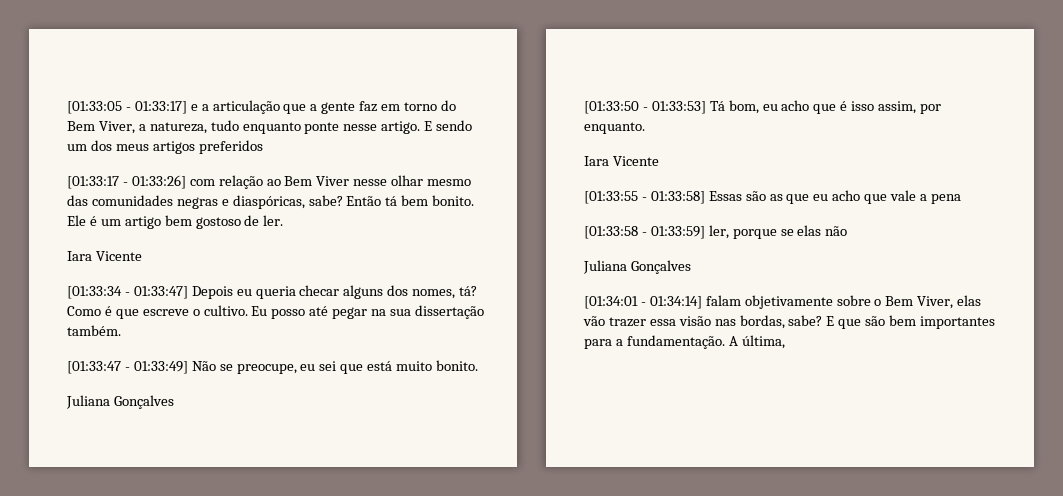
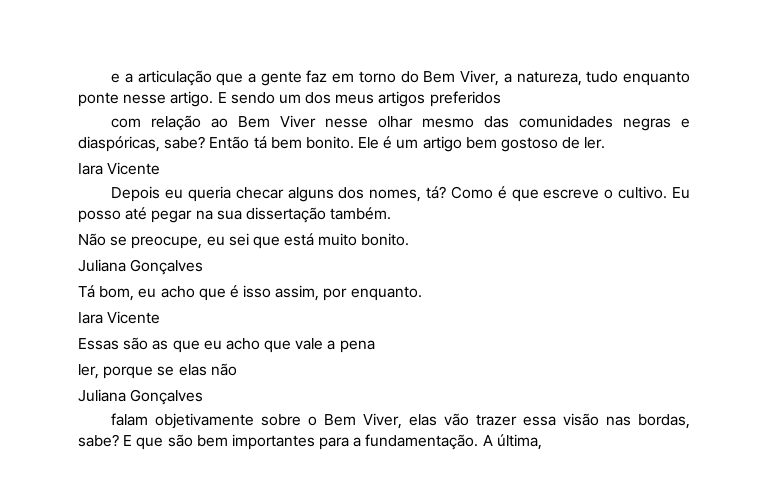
- [01:33:05 - 01:33:17] e a articulação que a gente faz em torno do Bem Viver, a natureza, tudo enquanto ponte nesse artigo.
+ e a articulação que a gente faz em torno do Bem Viver, a natureza, tudo enquanto ponte nesse artigo.
- [01:33:17 - 01:33:26] com relação ao Bem Viver nesse olhar mesmo das comunidades negras e diaspóricas, sabe?
+ com relação ao Bem Viver nesse olhar mesmo das comunidades negras e diaspóricas, sabe?
- [01:33:34 - 01:33:47] Depois eu queria checar alguns dos nomes, tá?
+ Depois eu queria checar alguns dos nomes, tá?
- [01:33:47 - 01:33:49] Não se preocupe, eu sei que está muito bonito.
+ Não se preocupe, eu sei que está muito bonito.
- [01:33:50 - 01:33:53] Tá bom, eu acho que é isso assim, por enquanto.
+ Tá bom, eu acho que é isso assim, por enquanto.
- [01:33:55 - 01:33:58] Essas são as que eu acho que vale a pena
+ Essas são as que eu acho que vale a pena
- [01:33:58 - 01:33:59] ler, porque se elas não
+ ler, porque se elas não
- [01:34:01 - 01:34:14] falam objetivamente sobre o Bem Viver, elas vão trazer essa visão nas bordas, sabe?
+ falam objetivamente sobre o Bem Viver, elas vão trazer essa visão nas bordas, sabe?

